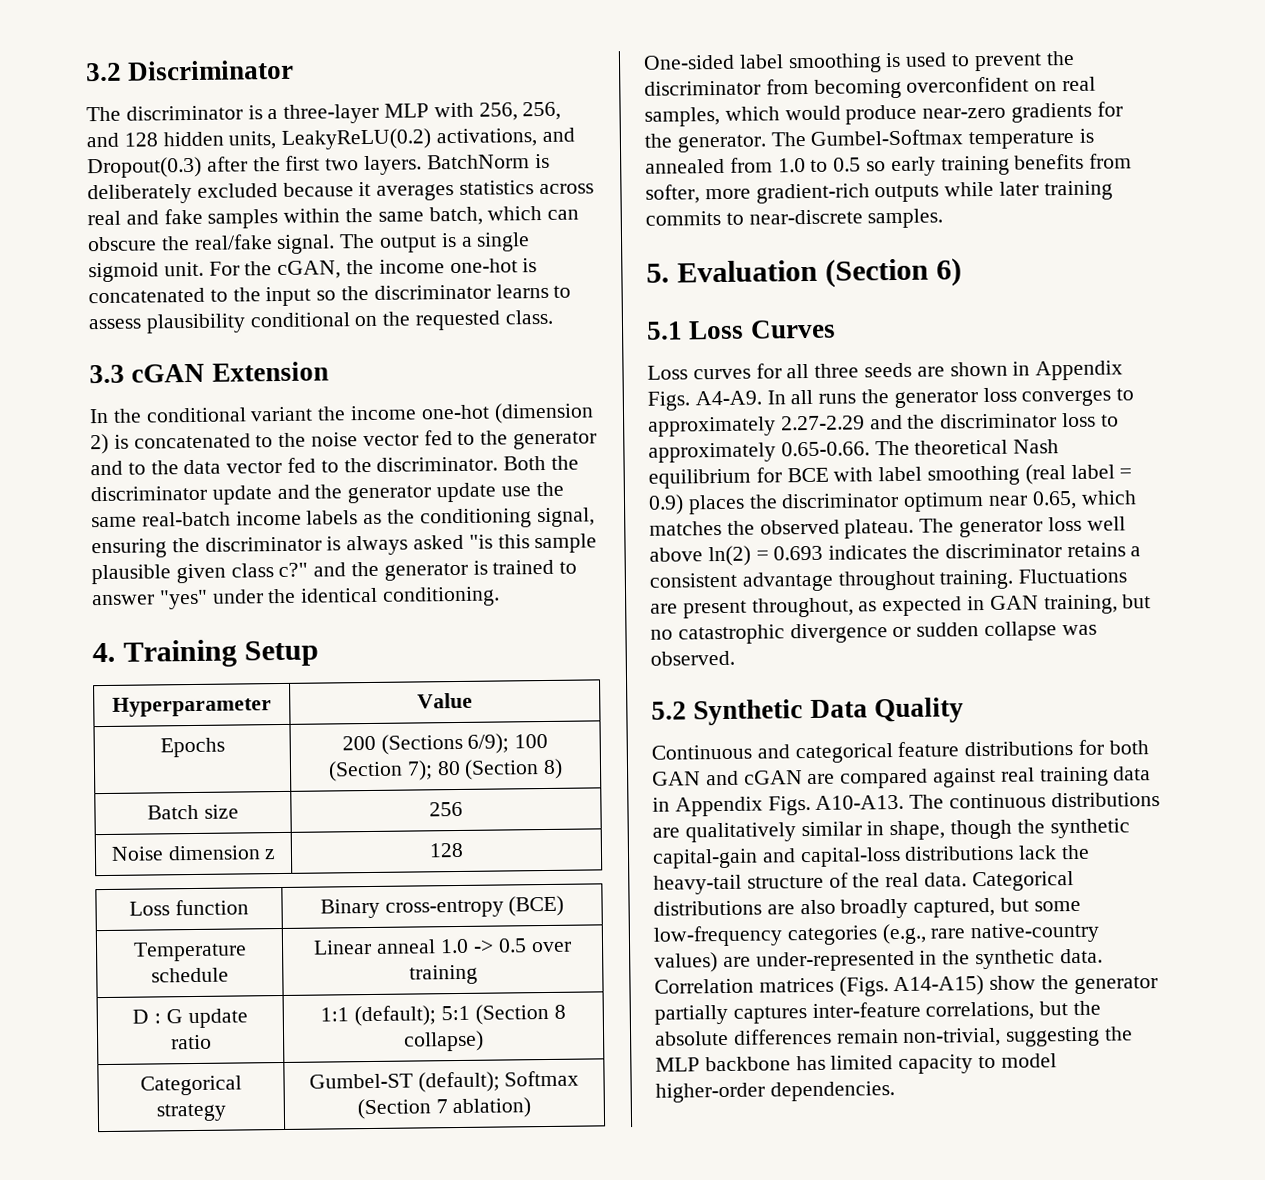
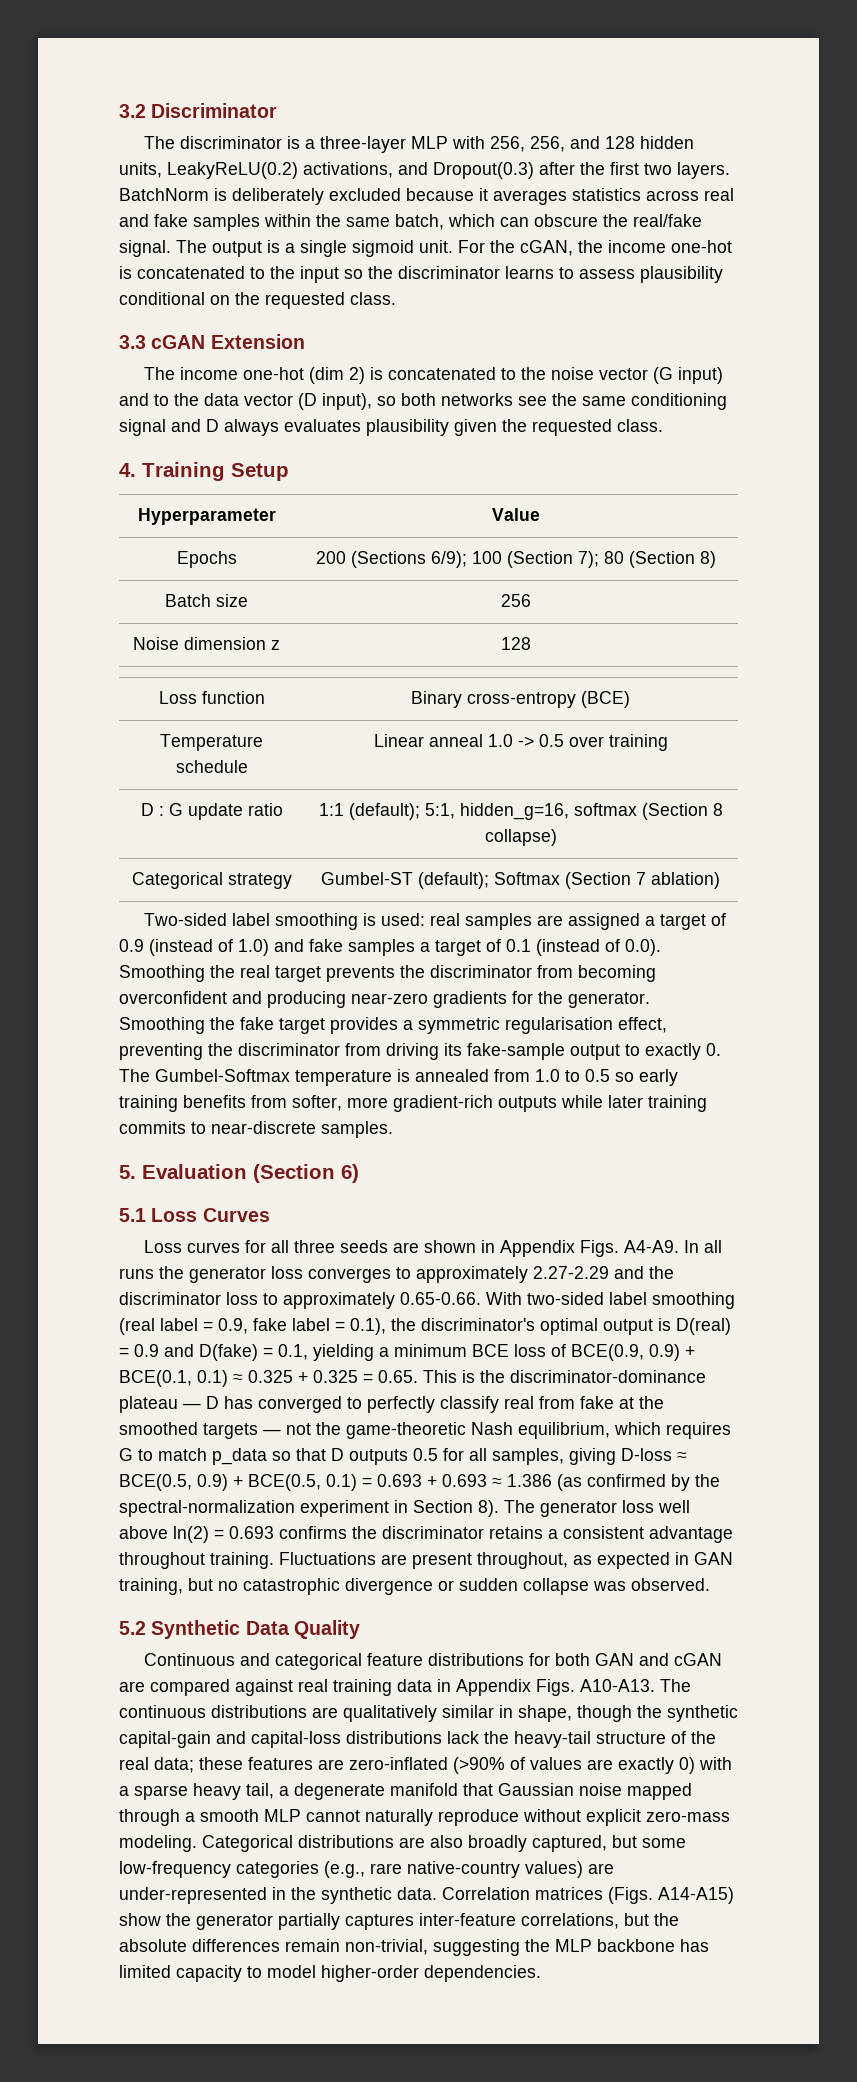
- In the conditional variant the income one-hot (dimension 2) is concatenated to the noise vector fed to the generator and to the data vector fed to the discriminator. Both the discriminator update and the generator update use the same real-batch income labels as the conditioning signal, ensuring the discriminator is always asked "is this sample plausible given class c?" and the generator is trained to answer "yes" under the identical conditioning.
+ The income one-hot (dim 2) is concatenated to the noise vector (G input) and to the data vector (D input), so both networks see the same conditioning signal and D always evaluates plausibility given the requested class.
- D : G update ratio | 1:1 (default); 5:1 (Section 8 collapse)
+ D : G update ratio | 1:1 (default); 5:1, hidden_g=16, softmax (Section 8 collapse)
- One-sided label smoothing is used to prevent the discriminator from becoming overconfident on real samples, which would produce near-zero gradients for the generator.
+ Two-sided label smoothing is used: real samples are assigned a target of 0.9 (instead of 1.0) and fake samples a target of 0.1 (instead of 0.0). Smoothing the real target prevents the discriminator from becoming overconfident and producing near-zero gradients for the generator.
- The Gumbel-Softmax temperature is annealed from 1.0 to 0.5 so early training benefits from softer, more gradient-rich outputs while later training commits to near-discrete samples.
+ Smoothing the fake target provides a symmetric regularisation effect, preventing the discriminator from driving its fake-sample output to exactly 0. The Gumbel-Softmax temperature is annealed from 1.0 to 0.5 so early training benefits from softer, more gradient-rich outputs while later training commits to near-discrete samples.
- In all runs the generator loss converges to approximately 2.27-2.29 and the discriminator loss to approximately 0.65-0.66. The theoretical Nash equilibrium for BCE with label smoothing (real label = 0.9) places the discriminator optimum near 0.65, which matches the observed plateau.
+ In all runs the generator loss converges to approximately 2.27-2.29 and the discriminator loss to approximately 0.65-0.66. With two-sided label smoothing (real label = 0.9, fake label = 0.1), the discriminator's optimal output is D(real) = 0.9 and D(fake) = 0.1, yielding a minimum BCE loss of BCE(0.9, 0.9) + BCE(0.1, 0.1) ≈ 0.325 + 0.325 = 0.65. This is the discriminator-dominance plateau — D has converged to perfectly classify real from fake at the smoothed targets — not the game-theoretic Nash equilibrium, which requires G to match p_data so that D outputs 0.5 for all samples, giving D-loss ≈ BCE(0.5, 0.9) + BCE(0.5, 0.1) = 0.693 + 0.693 ≈ 1.386 (as confirmed by the spectral-normalization experiment in Section 8).
- The generator loss well above ln(2) = 0.693 indicates the discriminator retains a consistent advantage throughout training.
+ The generator loss well above ln(2) = 0.693 confirms the discriminator retains a consistent advantage throughout training.
- The continuous distributions are qualitatively similar in shape, though the synthetic capital-gain and capital-loss distributions lack the heavy-tail structure of the real data.
+ The continuous distributions are qualitatively similar in shape, though the synthetic capital-gain and capital-loss distributions lack the heavy-tail structure of the real data; these features are zero-inflated (>90% of values are exactly 0) with a sparse heavy tail, a degenerate manifold that Gaussian noise mapped through a smooth MLP cannot naturally reproduce without explicit zero-mass modeling.

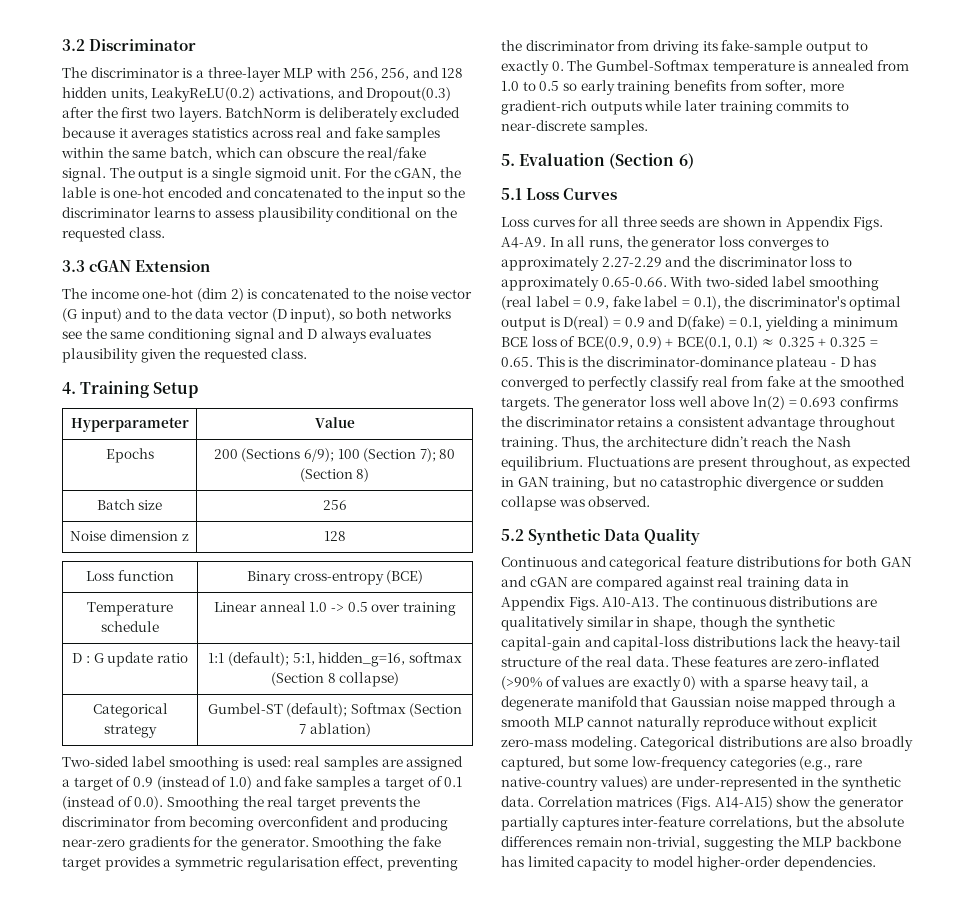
- For the cGAN, the income one-hot is concatenated to the input so the discriminator learns to assess plausibility conditional on the requested class.
+ For the cGAN, the lable is one-hot encoded and concatenated to the input so the discriminator learns to assess plausibility conditional on the requested class.
- In all runs the generator loss converges to approximately 2.27-2.29 and the discriminator loss to approximately 0.65-0.66. With two-sided label smoothing (real label = 0.9, fake label = 0.1), the discriminator's optimal output is D(real) = 0.9 and D(fake) = 0.1, yielding a minimum BCE loss of BCE(0.9, 0.9) + BCE(0.1, 0.1) ≈ 0.325 + 0.325 = 0.65. This is the discriminator-dominance plateau — D has converged to perfectly classify real from fake at the smoothed targets — not the game-theoretic Nash equilibrium, which requires G to match p_data so that D outputs 0.5 for all samples, giving D-loss ≈ BCE(0.5, 0.9) + BCE(0.5, 0.1) = 0.693 + 0.693 ≈ 1.386 (as confirmed by the spectral-normalization experiment in Section 8).
+ In all runs, the generator loss converges to approximately 2.27-2.29 and the discriminator loss to approximately 0.65-0.66. With two-sided label smoothing (real label = 0.9, fake label = 0.1), the discriminator's optimal output is D(real) = 0.9 and D(fake) = 0.1, yielding a minimum BCE loss of BCE(0.9, 0.9) + BCE(0.1, 0.1) ≈ 0.325 + 0.325 = 0.65. This is the discriminator-dominance plateau - D has converged to perfectly classify real from fake at the smoothed targets.
+ Thus, the architecture didn’t reach the Nash equilibrium.
- The continuous distributions are qualitatively similar in shape, though the synthetic capital-gain and capital-loss distributions lack the heavy-tail structure of the real data; these features are zero-inflated (>90% of values are exactly 0) with a sparse heavy tail, a degenerate manifold that Gaussian noise mapped through a smooth MLP cannot naturally reproduce without explicit zero-mass modeling.
+ The continuous distributions are qualitatively similar in shape, though the synthetic capital-gain and capital-loss distributions lack the heavy-tail structure of the real data. These features are zero-inflated (>90% of values are exactly 0) with a sparse heavy tail, a degenerate manifold that Gaussian noise mapped through a smooth MLP cannot naturally reproduce without explicit zero-mass modeling.

